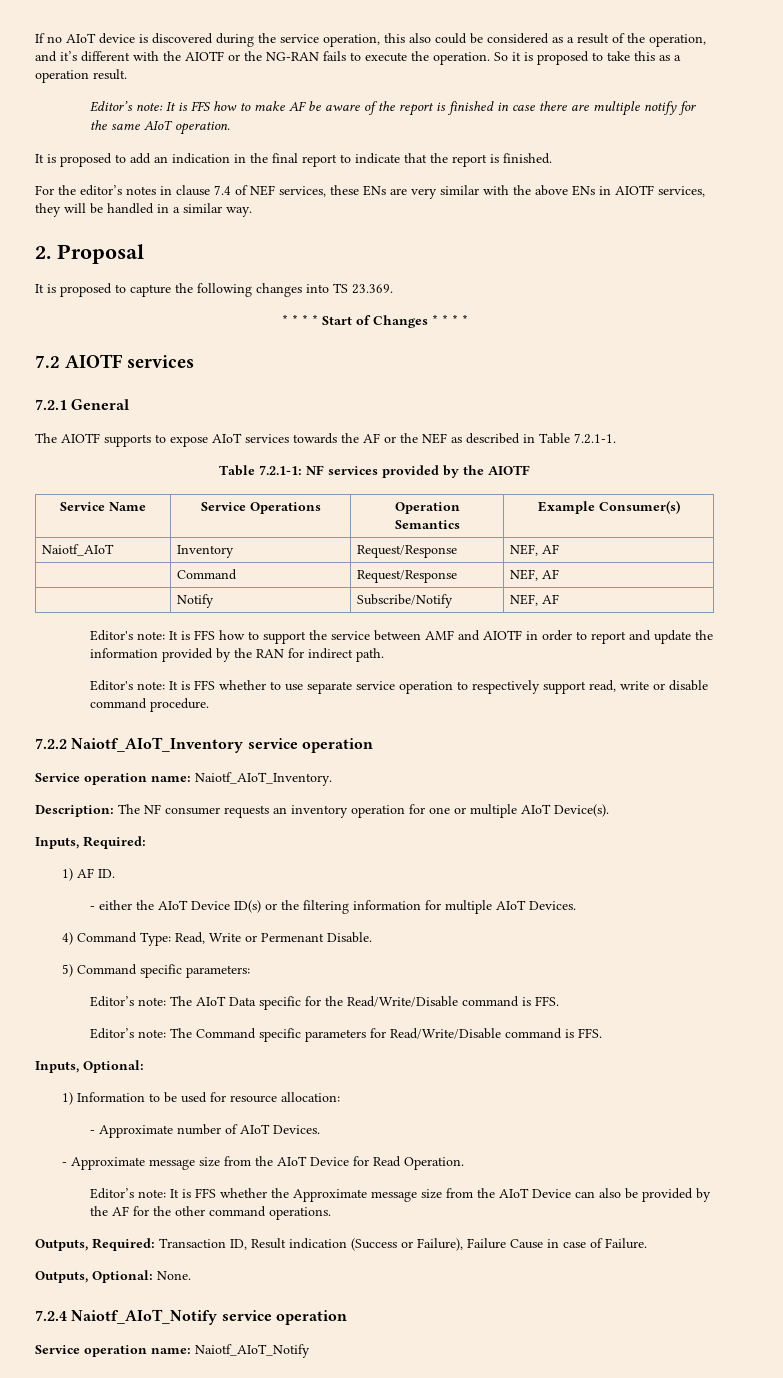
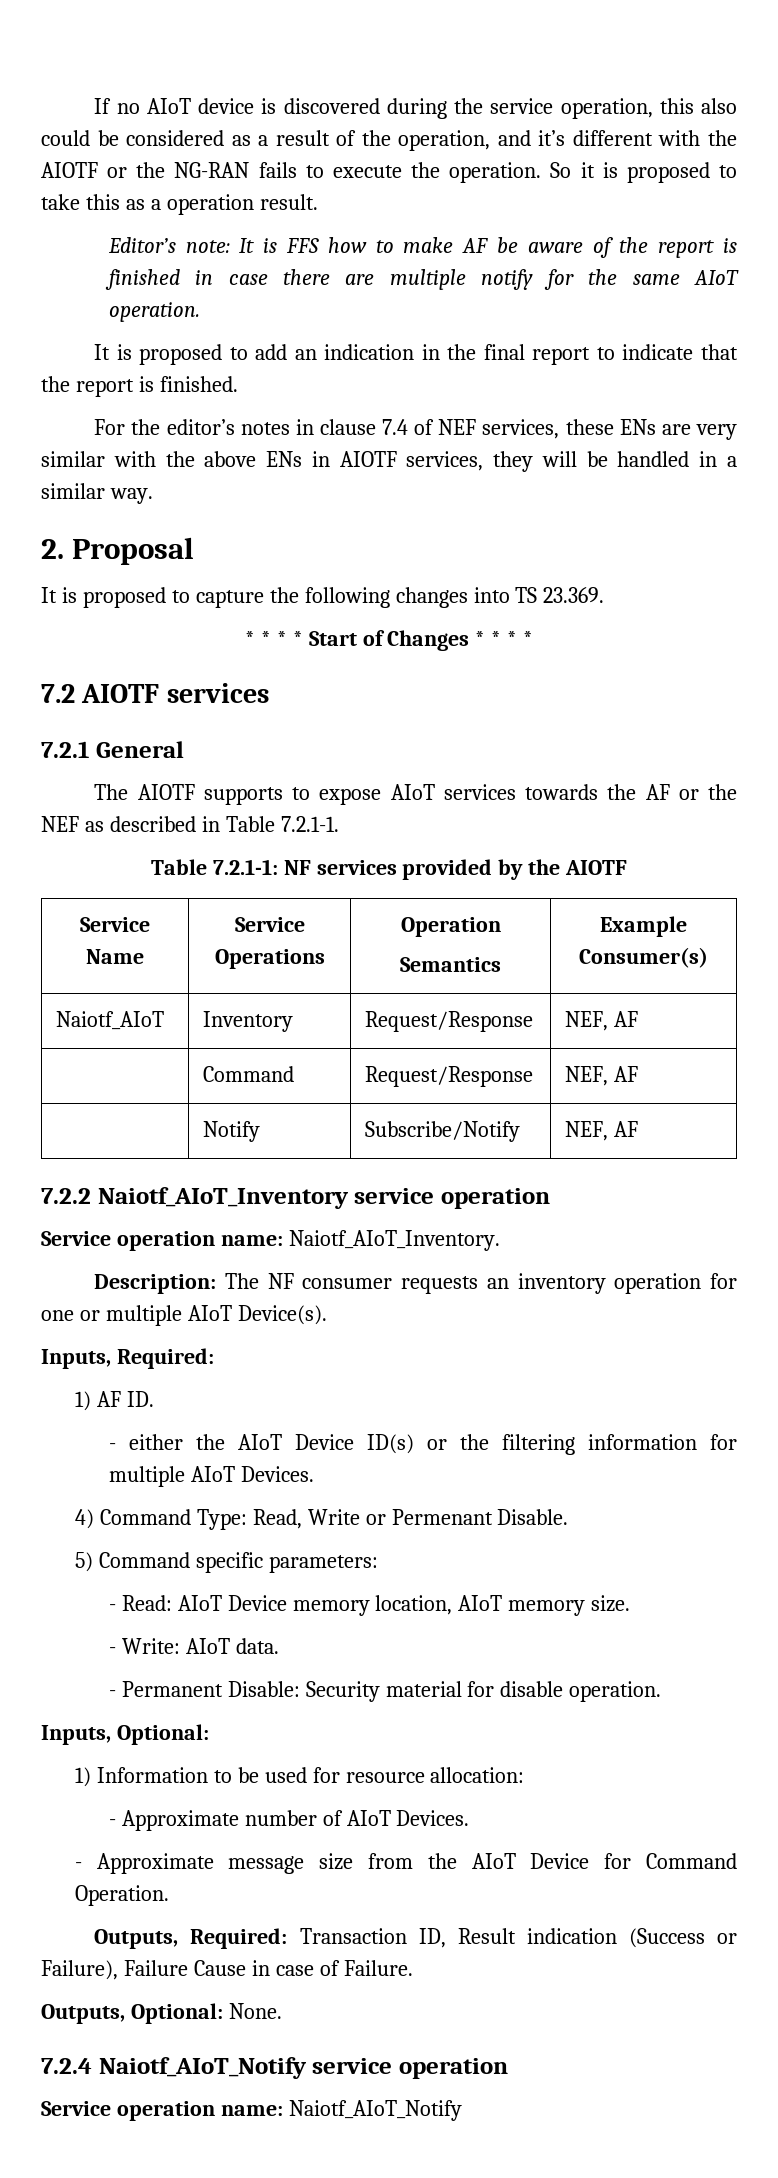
- Editor's note: It is FFS how to support the service between AMF and AIOTF in order to report and update the information provided by the RAN for indirect path.
- Editor's note: It is FFS whether to use separate service operation to respectively support read, write or disable command procedure.
- Editor’s note: The AIoT Data specific for the Read/Write/Disable command is FFS.
- Editor’s note: The Command specific parameters for Read/Write/Disable command is FFS.
+ - Read: AIoT Device memory location, AIoT memory size.
+ - Write: AIoT data.
+ - Permanent Disable: Security material for disable operation.
- - Approximate message size from the AIoT Device for Read Operation.
+ - Approximate message size from the AIoT Device for Command Operation.
- Editor’s note: It is FFS whether the Approximate message size from the AIoT Device can also be provided by the AF for the other command operations.

